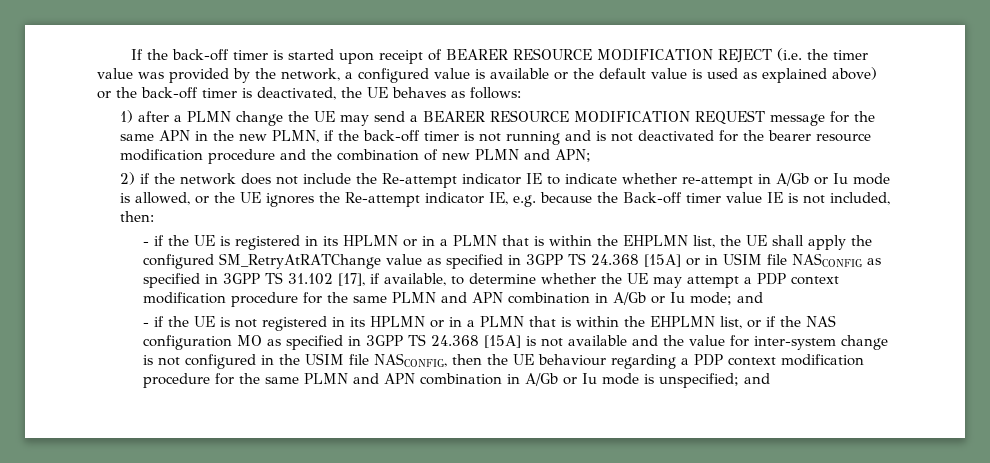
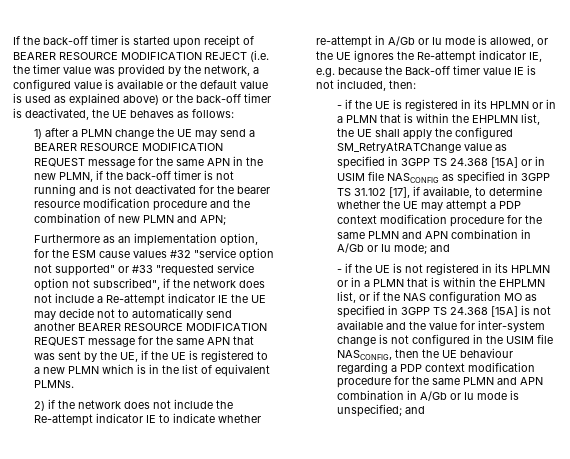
+ Furthermore as an implementation option, for the ESM cause values #32 "service option not supported" or #33 "requested service option not subscribed", if the network does not include a Re-attempt indicator IE the UE may decide not to automatically send another BEARER RESOURCE MODIFICATION REQUEST message for the same APN that was sent by the UE, if the UE is registered to a new PLMN which is in the list of equivalent PLMNs.

